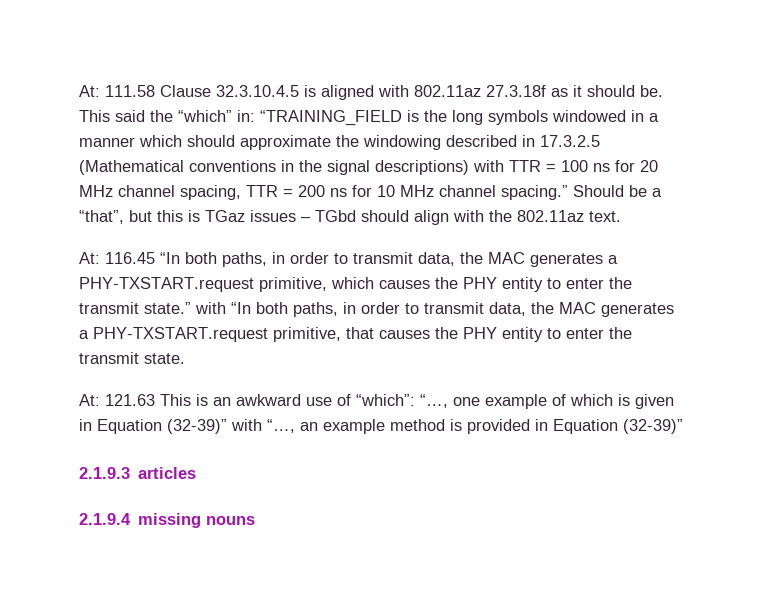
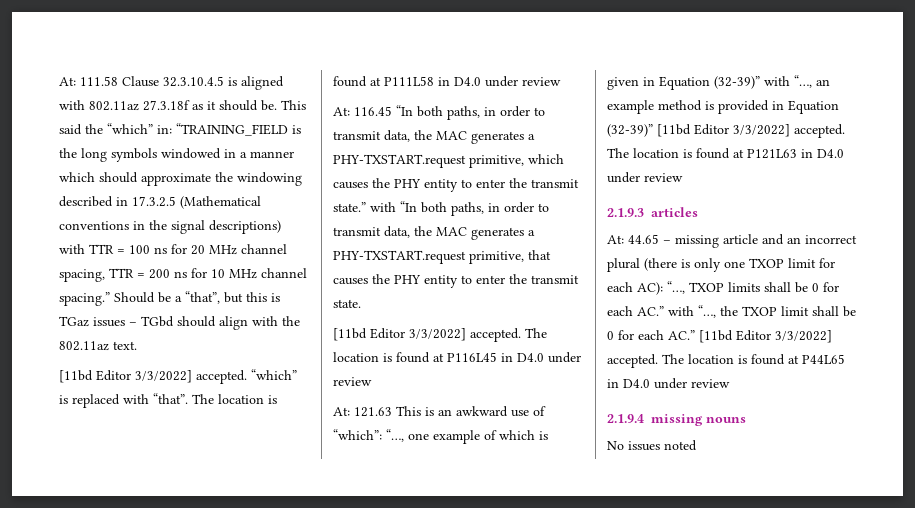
+ [11bd Editor 3/3/2022] accepted. “which” is replaced with “that”. The location is found at P111L58 in D4.0 under review
+ [11bd Editor 3/3/2022] accepted. The location is found at P116L45 in D4.0 under review
- At: 121.63 This is an awkward use of “which”: “…, one example of which is given in Equation (32-39)” with “…, an example method is provided in Equation (32-39)”
+ At: 121.63 This is an awkward use of “which”: “…, one example of which is given in Equation (32-39)” with “…, an example method is provided in Equation (32-39)” [11bd Editor 3/3/2022] accepted. The location is found at P121L63 in D4.0 under review
  2.1.9.3 articles
+ At: 44.65 – missing article and an incorrect plural (there is only one TXOP limit for each AC): “…, TXOP limits shall be 0 for each AC.” with “…, the TXOP limit shall be 0 for each AC.” [11bd Editor 3/3/2022] accepted. The location is found at P44L65 in D4.0 under review
+ No issues noted

